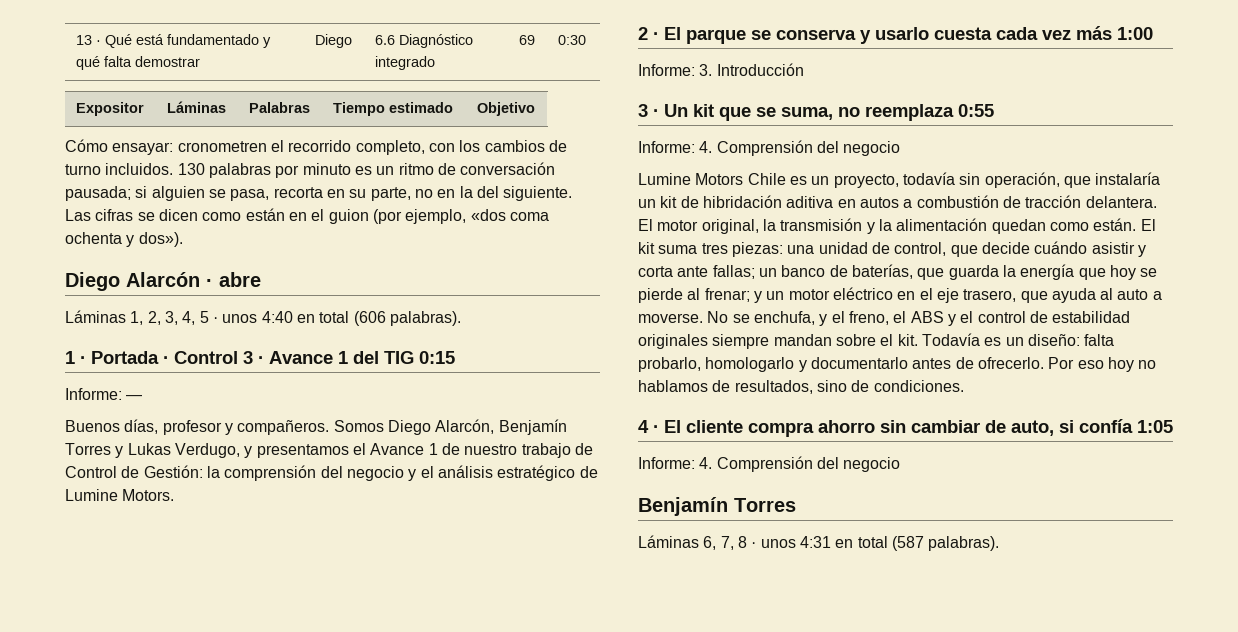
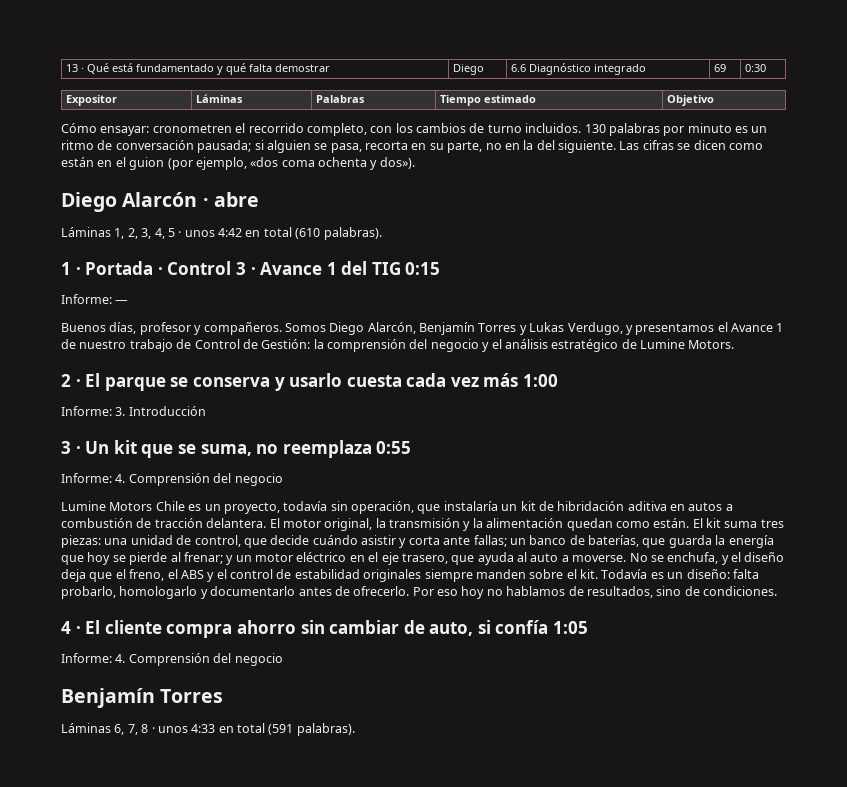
- Láminas 1, 2, 3, 4, 5 · unos 4:40 en total (606 palabras).
+ Láminas 1, 2, 3, 4, 5 · unos 4:42 en total (610 palabras).
- No se enchufa, y el freno, el ABS y el control de estabilidad originales siempre mandan sobre el kit.
+ No se enchufa, y el diseño deja que el freno, el ABS y el control de estabilidad originales siempre manden sobre el kit.
- Láminas 6, 7, 8 · unos 4:31 en total (587 palabras).
+ Láminas 6, 7, 8 · unos 4:33 en total (591 palabras).

